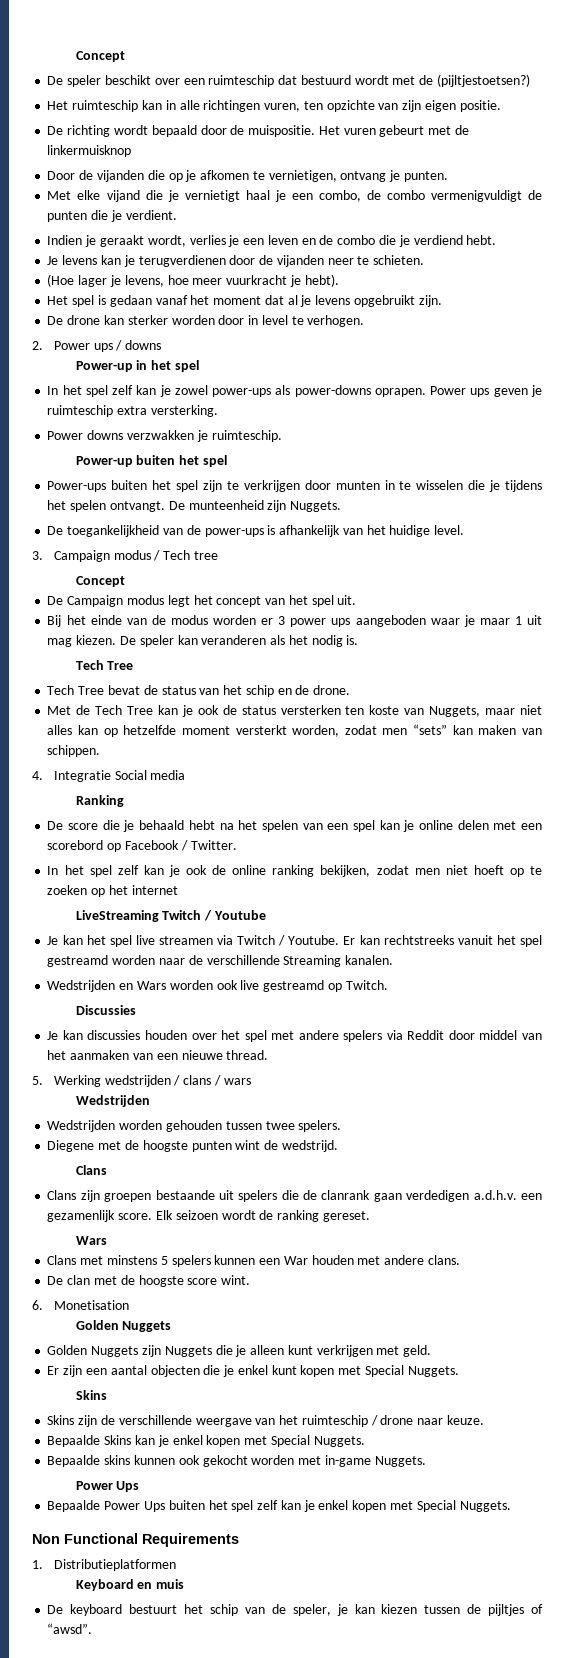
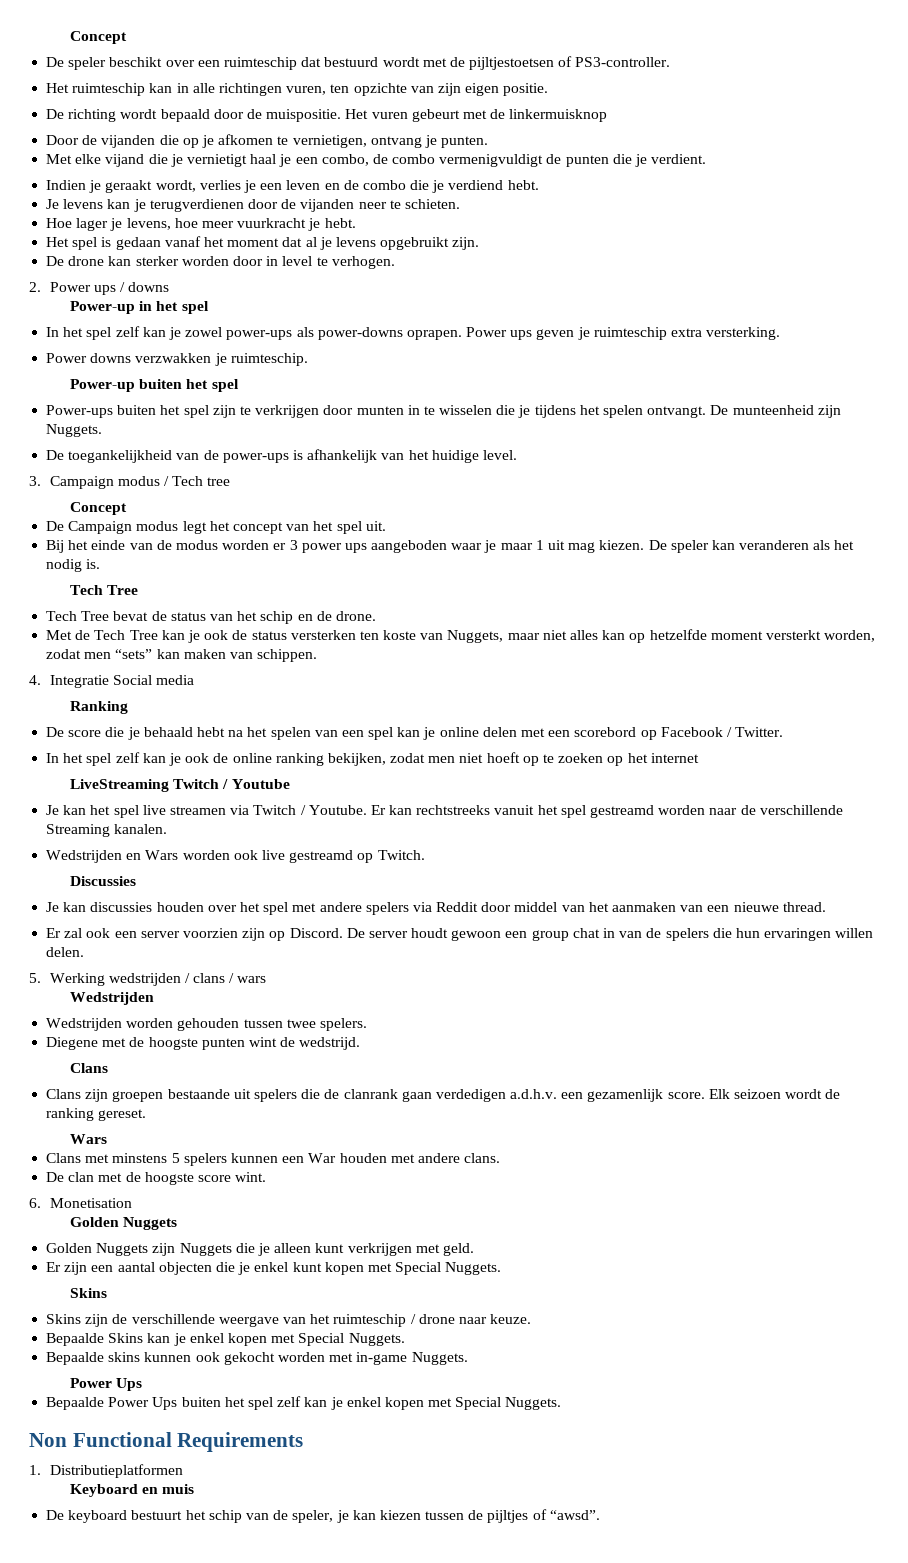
- De speler beschikt over een ruimteschip dat bestuurd wordt met de (pijltjestoetsen?)
+ De speler beschikt over een ruimteschip dat bestuurd wordt met de pijltjestoetsen of PS3-controller.
- (Hoe lager je levens, hoe meer vuurkracht je hebt).
+ Hoe lager je levens, hoe meer vuurkracht je hebt.
+ Er zal ook een server voorzien zijn op Discord. De server houdt gewoon een group chat in van de spelers die hun ervaringen willen delen.

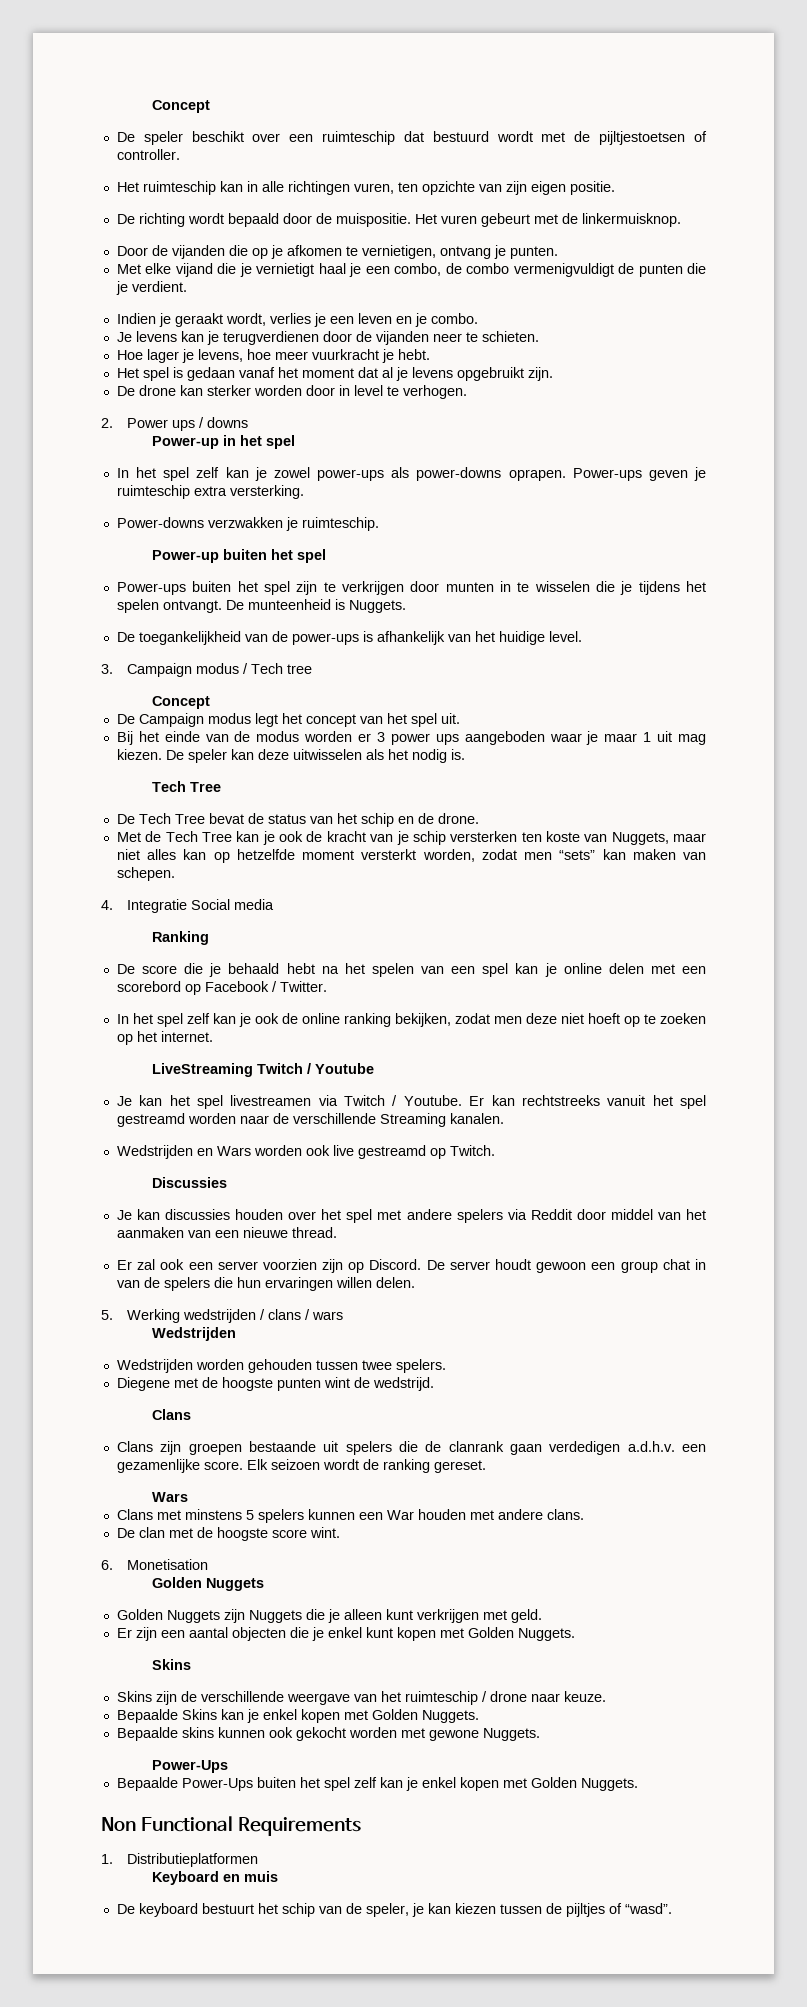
- De speler beschikt over een ruimteschip dat bestuurd wordt met de pijltjestoetsen of PS3-controller.
+ De speler beschikt over een ruimteschip dat bestuurd wordt met de pijltjestoetsen of controller.
- Het vuren gebeurt met de linkermuisknop
+ Het vuren gebeurt met de linkermuisknop.
- Indien je geraakt wordt, verlies je een leven en de combo die je verdiend hebt.
+ Indien je geraakt wordt, verlies je een leven en je combo.
- Power ups geven je ruimteschip extra versterking.
+ Power-ups geven je ruimteschip extra versterking.
- Power downs verzwakken je ruimteschip.
+ Power-downs verzwakken je ruimteschip.
- De munteenheid zijn Nuggets.
+ De munteenheid is Nuggets.
- De speler kan veranderen als het nodig is.
+ De speler kan deze uitwisselen als het nodig is.
- Tech Tree bevat de status van het schip en de drone.
+ De Tech Tree bevat de status van het schip en de drone.
- Met de Tech Tree kan je ook de status versterken ten koste van Nuggets, maar niet alles kan op hetzelfde moment versterkt worden, zodat men “sets” kan maken van schippen.
+ Met de Tech Tree kan je ook de kracht van je schip versterken ten koste van Nuggets, maar niet alles kan op hetzelfde moment versterkt worden, zodat men “sets” kan maken van schepen.
- In het spel zelf kan je ook de online ranking bekijken, zodat men niet hoeft op te zoeken op het internet
+ In het spel zelf kan je ook de online ranking bekijken, zodat men deze niet hoeft op te zoeken op het internet.
- Je kan het spel live streamen via Twitch / Youtube.
+ Je kan het spel livestreamen via Twitch / Youtube.
- Clans zijn groepen bestaande uit spelers die de clanrank gaan verdedigen a.d.h.v. een gezamenlijk score.
+ Clans zijn groepen bestaande uit spelers die de clanrank gaan verdedigen a.d.h.v. een gezamenlijke score.
- Er zijn een aantal objecten die je enkel kunt kopen met Special Nuggets.
+ Er zijn een aantal objecten die je enkel kunt kopen met Golden Nuggets.
- Bepaalde Skins kan je enkel kopen met Special Nuggets.
+ Bepaalde Skins kan je enkel kopen met Golden Nuggets.
- Bepaalde skins kunnen ook gekocht worden met in-game Nuggets.
- Power Ups
- Bepaalde Power Ups buiten het spel zelf kan je enkel kopen met Special Nuggets.
+ Bepaalde skins kunnen ook gekocht worden met gewone Nuggets.
+ Power-Ups
+ Bepaalde Power-Ups buiten het spel zelf kan je enkel kopen met Golden Nuggets.
- De keyboard bestuurt het schip van de speler, je kan kiezen tussen de pijltjes of “awsd”.
+ De keyboard bestuurt het schip van de speler, je kan kiezen tussen de pijltjes of “wasd”.

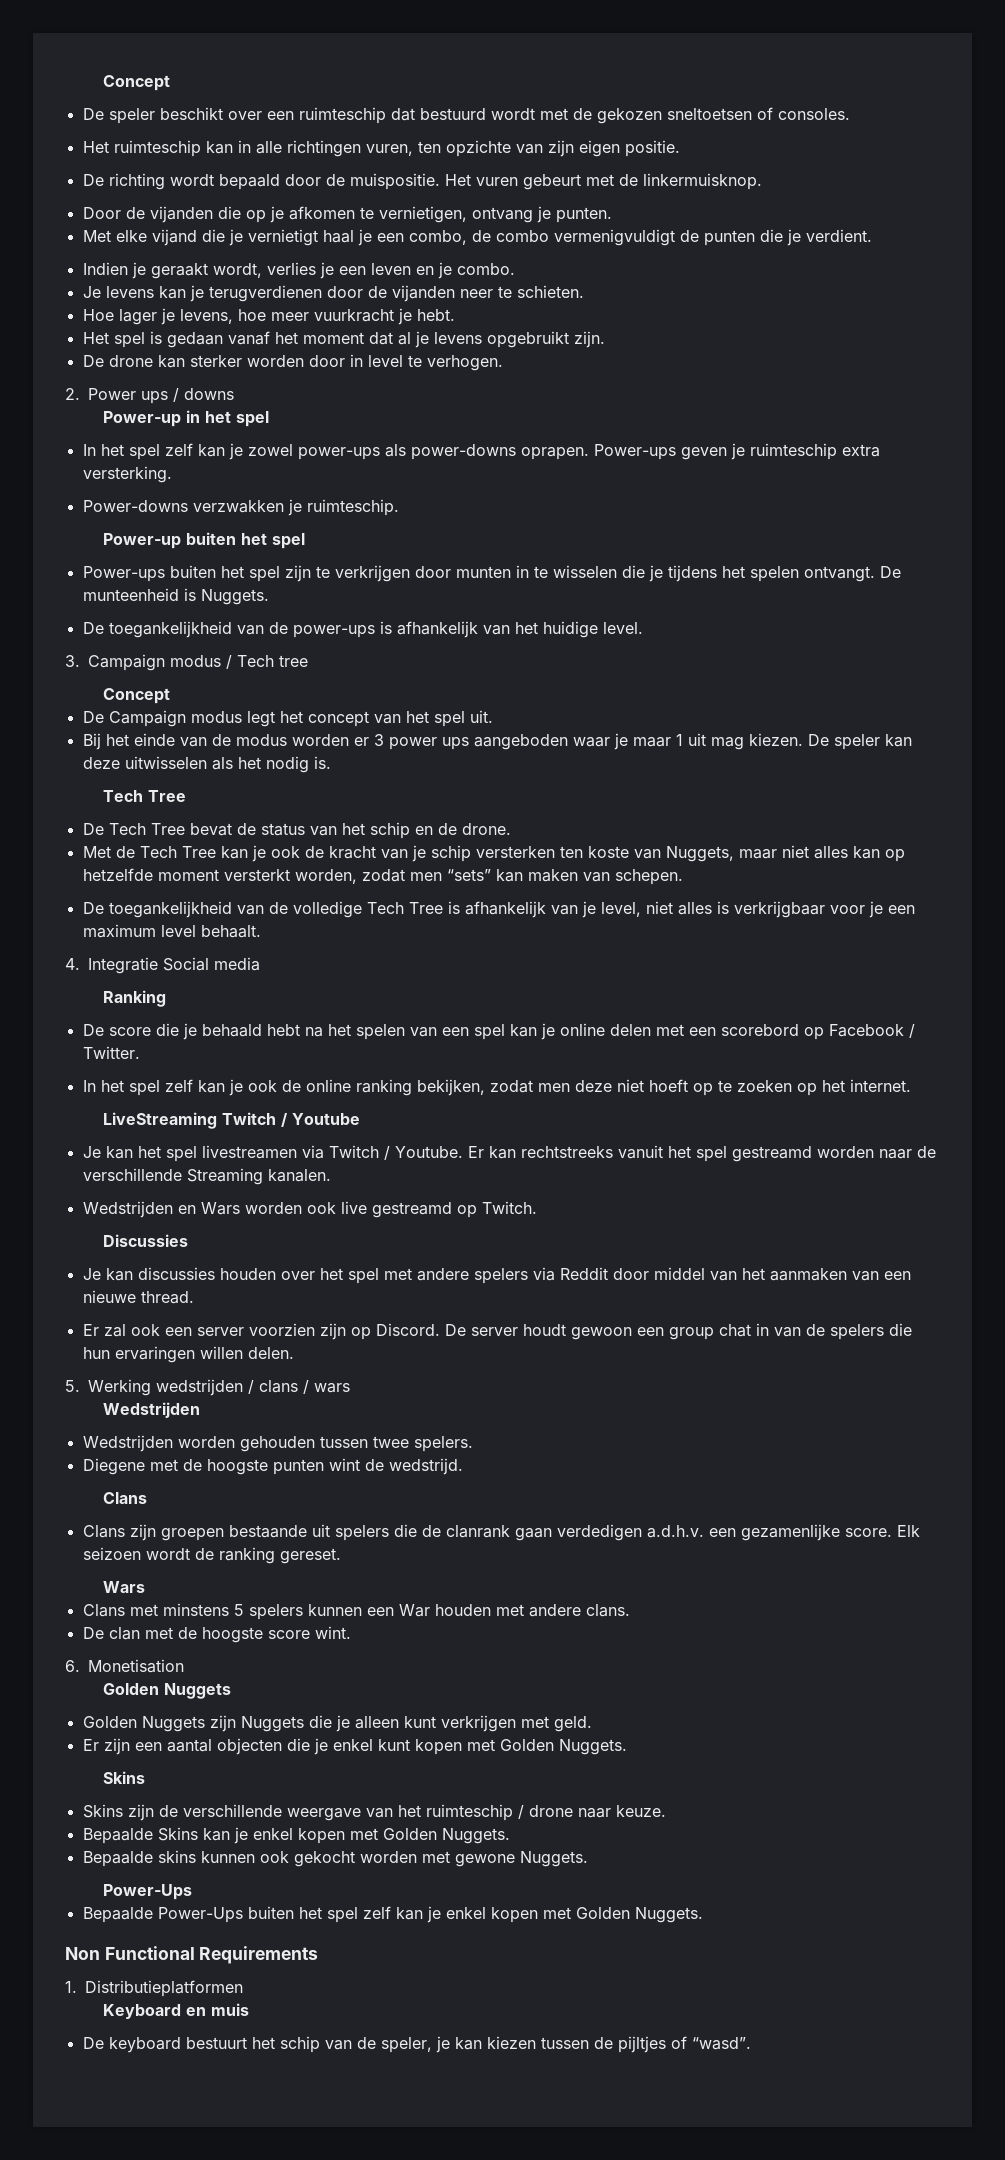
- De speler beschikt over een ruimteschip dat bestuurd wordt met de pijltjestoetsen of controller.
+ De speler beschikt over een ruimteschip dat bestuurd wordt met de gekozen sneltoetsen of consoles.
+ De toegankelijkheid van de volledige Tech Tree is afhankelijk van je level, niet alles is verkrijgbaar voor je een maximum level behaalt.

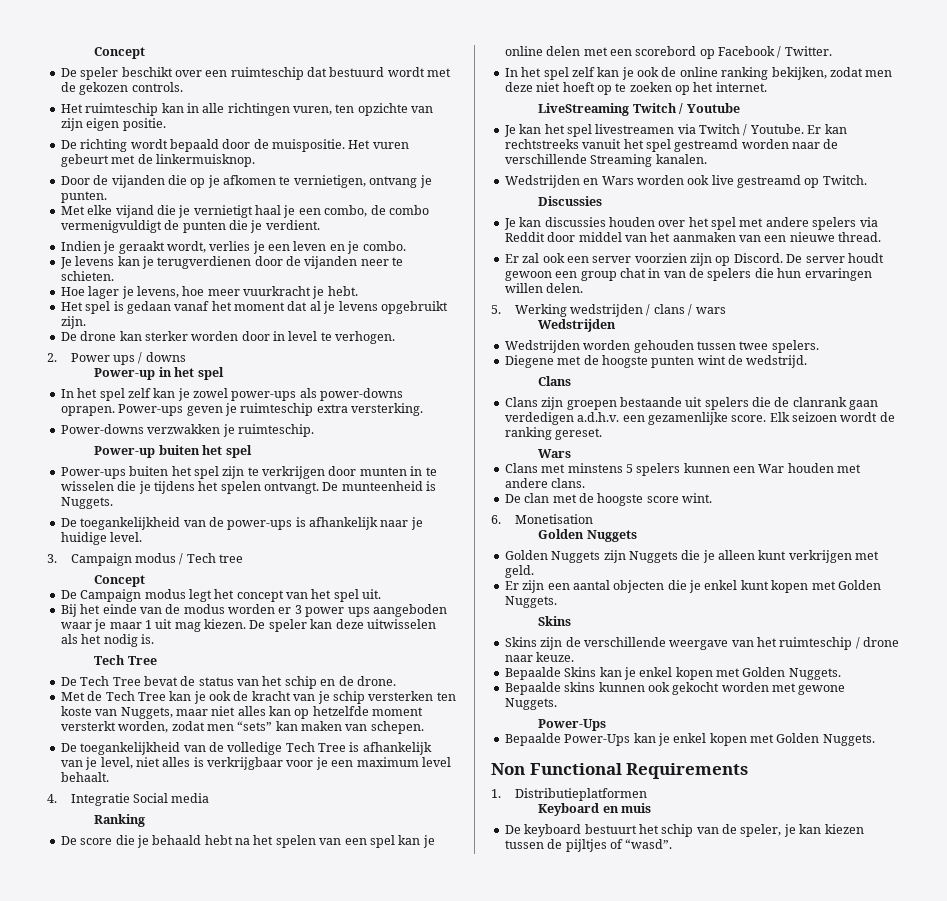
- De speler beschikt over een ruimteschip dat bestuurd wordt met de gekozen sneltoetsen of consoles.
+ De speler beschikt over een ruimteschip dat bestuurd wordt met de gekozen controls.
- De toegankelijkheid van de power-ups is afhankelijk van het huidige level.
+ De toegankelijkheid van de power-ups is afhankelijk naar je huidige level.
- Bepaalde Power-Ups buiten het spel zelf kan je enkel kopen met Golden Nuggets.
+ Bepaalde Power-Ups kan je enkel kopen met Golden Nuggets.

